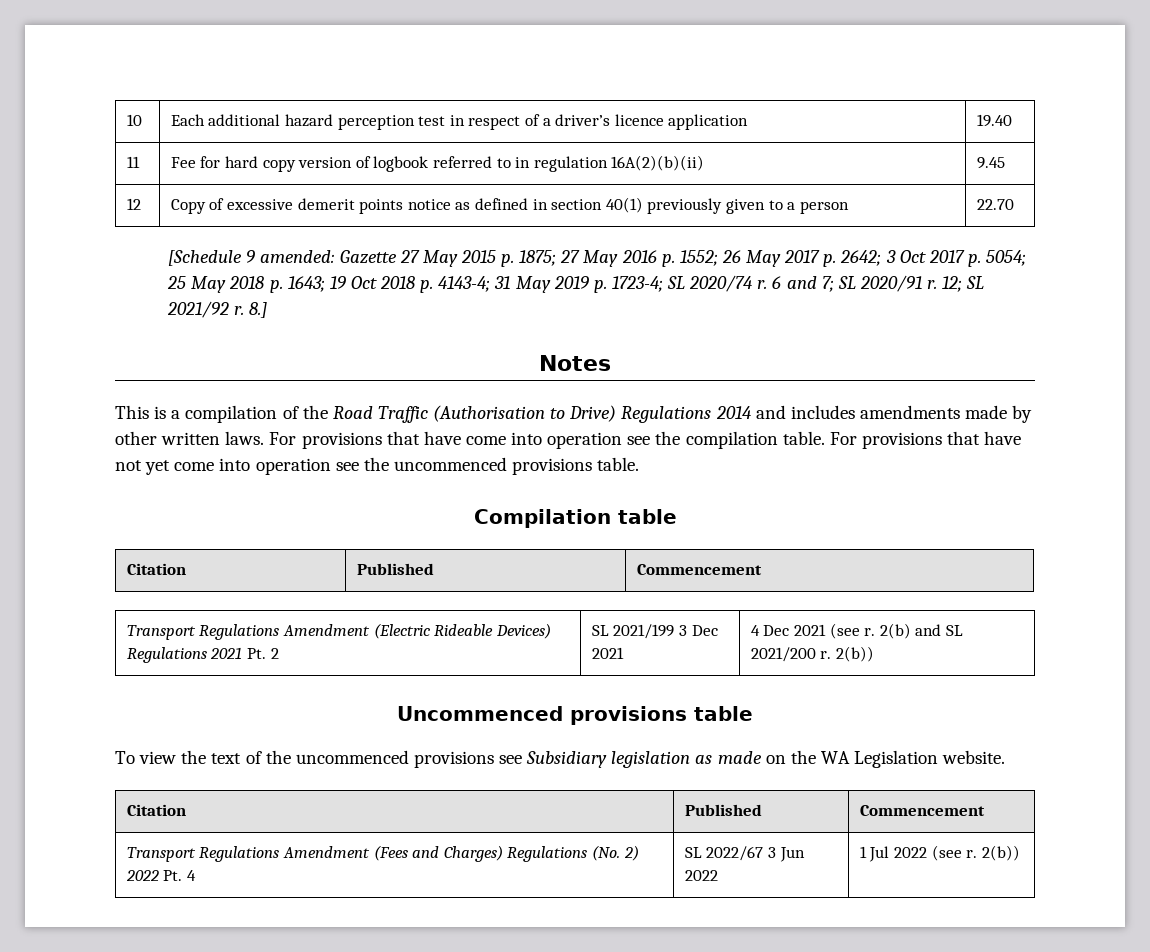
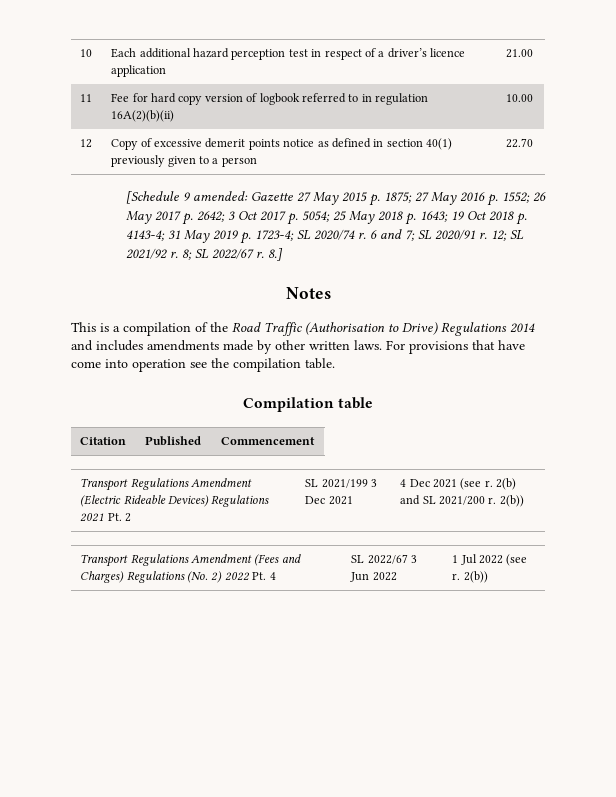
- 10 | Each additional hazard perception test in respect of a driver’s licence application | 19.40
+ 10 | Each additional hazard perception test in respect of a driver’s licence application | 21.00
- 11 | Fee for hard copy version of logbook referred to in regulation 16A(2)(b)(ii) | 9.45
+ 11 | Fee for hard copy version of logbook referred to in regulation 16A(2)(b)(ii) | 10.00
+ 8; SL 2022/67 r.
- For provisions that have not yet come into operation see the uncommenced provisions table.
- Uncommenced provisions table
- To view the text of the uncommenced provisions see Subsidiary legislation as made on the WA Legislation website.
- Citation | Published | Commencement

